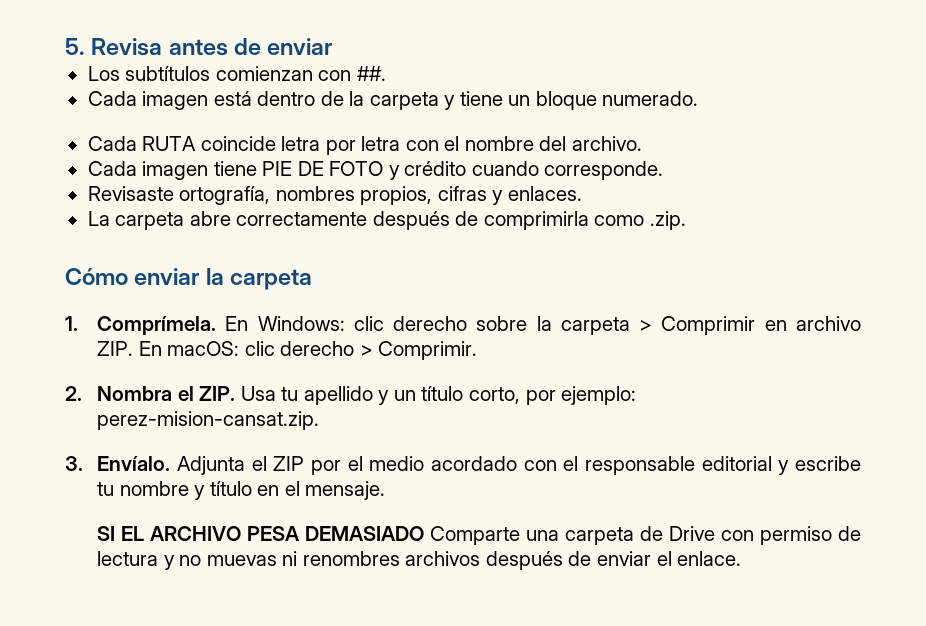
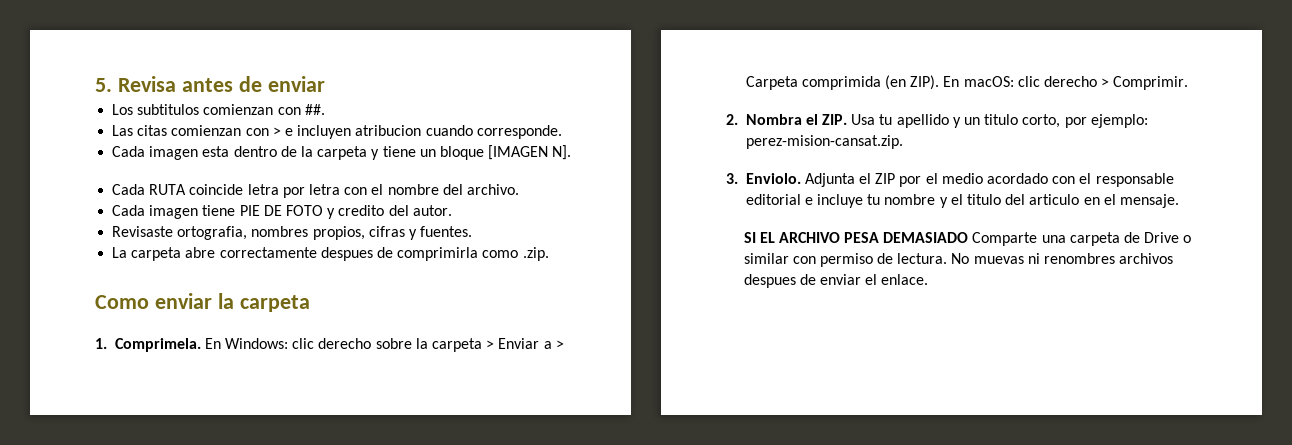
- Los subtítulos comienzan con ##.
+ Los subtitulos comienzan con ##.
- Cada imagen está dentro de la carpeta y tiene un bloque numerado.
+ Las citas comienzan con > e incluyen atribucion cuando corresponde.
+ Cada imagen esta dentro de la carpeta y tiene un bloque [IMAGEN N].
- Cada imagen tiene PIE DE FOTO y crédito cuando corresponde.
+ Cada imagen tiene PIE DE FOTO y credito del autor.
- Revisaste ortografía, nombres propios, cifras y enlaces.
+ Revisaste ortografia, nombres propios, cifras y fuentes.
- La carpeta abre correctamente después de comprimirla como .zip.
+ La carpeta abre correctamente despues de comprimirla como .zip.
- Cómo enviar la carpeta
+ Como enviar la carpeta
- 1. Comprímela.
+ 1. Comprimela.
- En Windows: clic derecho sobre la carpeta > Comprimir en archivo ZIP. En macOS: clic derecho > Comprimir.
+ En Windows: clic derecho sobre la carpeta > Enviar a > Carpeta comprimida (en ZIP). En macOS: clic derecho > Comprimir.
- 2. Nombra el ZIP. Usa tu apellido y un título corto, por ejemplo: perez-mision-cansat.zip.
+ 2. Nombra el ZIP. Usa tu apellido y un titulo corto, por ejemplo: perez-mision-cansat.zip.
- 3. Envíalo.
+ 3. Enviolo.
- Adjunta el ZIP por el medio acordado con el responsable editorial y escribe tu nombre y título en el mensaje.
+ Adjunta el ZIP por el medio acordado con el responsable editorial e incluye tu nombre y el titulo del articulo en el mensaje.
- SI EL ARCHIVO PESA DEMASIADO Comparte una carpeta de Drive con permiso de lectura y no muevas ni renombres archivos después de enviar el enlace.
+ SI EL ARCHIVO PESA DEMASIADO Comparte una carpeta de Drive o similar con permiso de lectura. No muevas ni renombres archivos despues de enviar el enlace.

